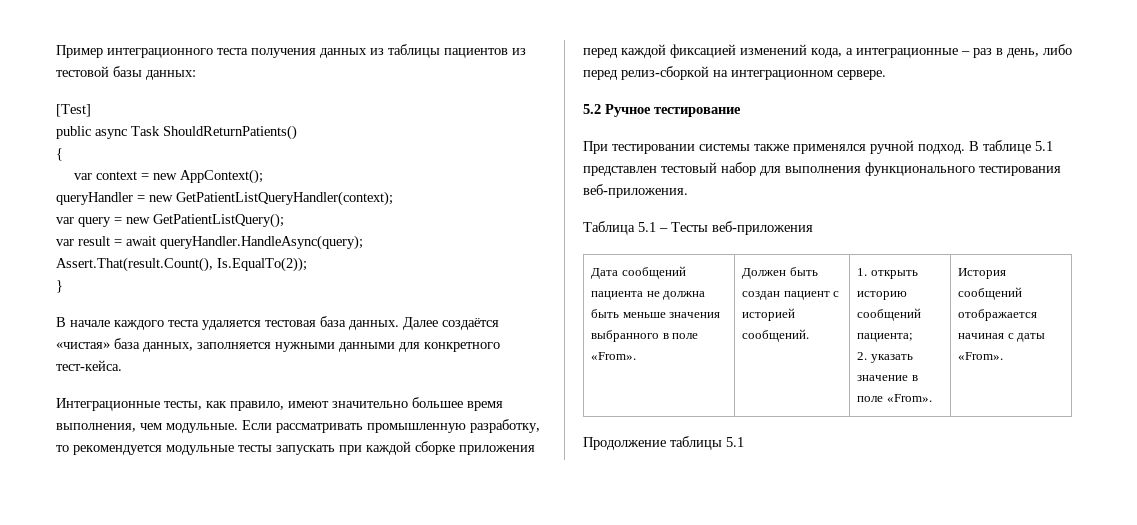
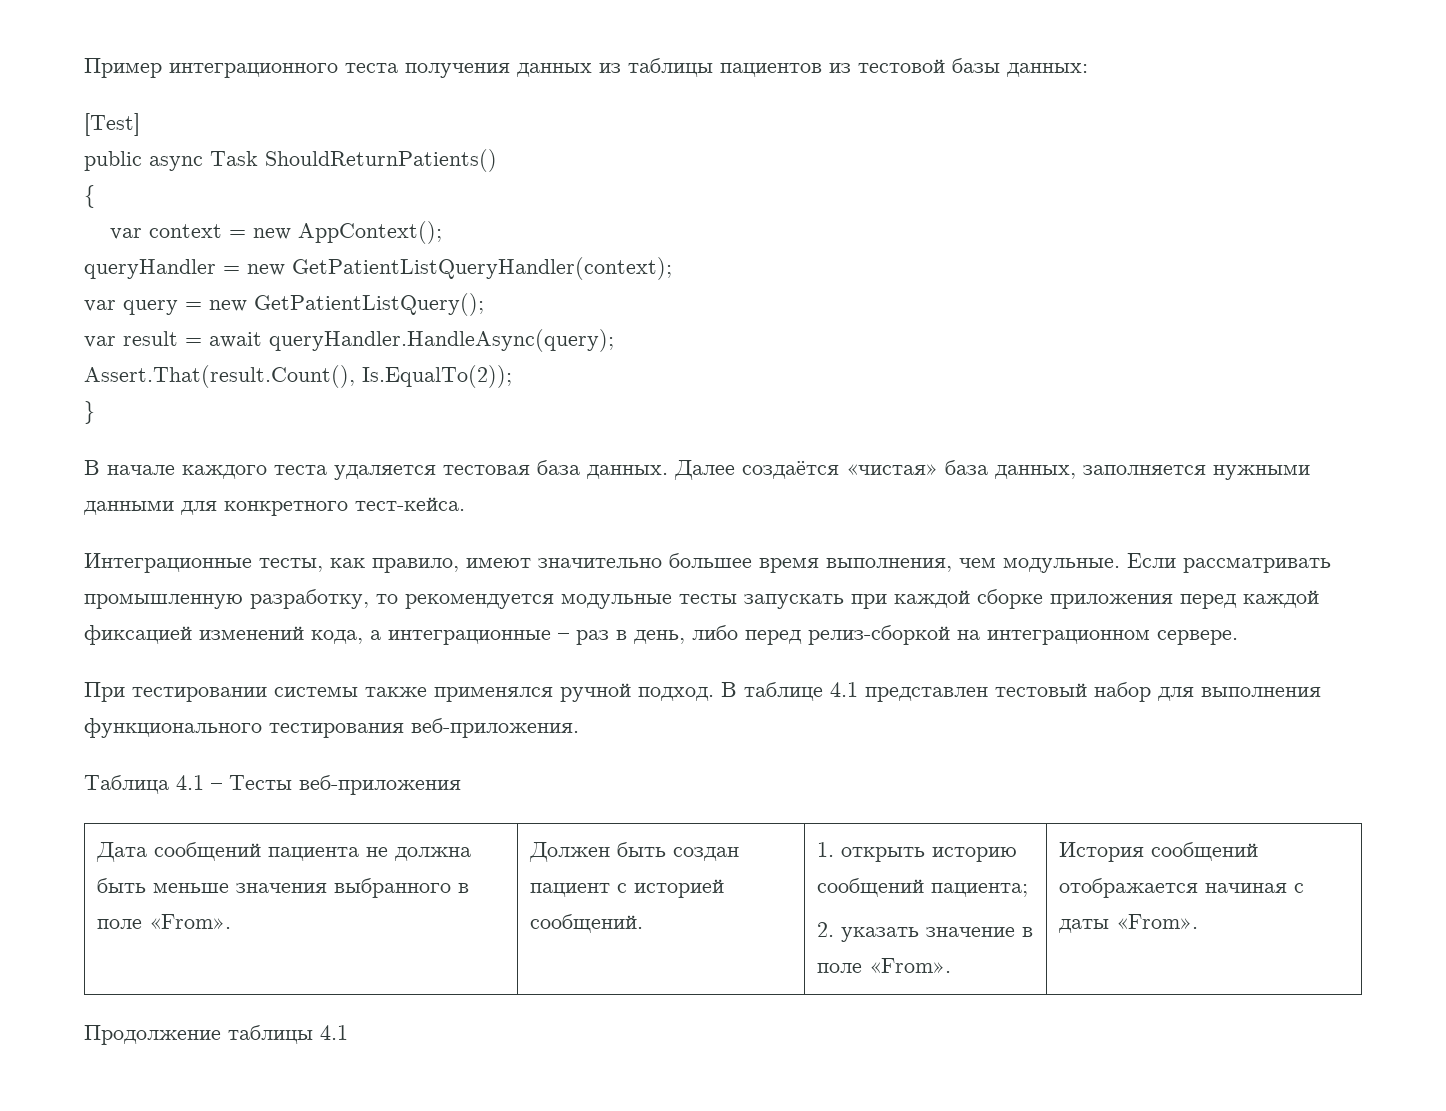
- 5.2 Ручное тестирование
- В таблице 5.1 представлен тестовый набор для выполнения функционального тестирования веб-приложения.
+ В таблице 4.1 представлен тестовый набор для выполнения функционального тестирования веб-приложения.
- Таблица 5.1 – Тесты веб-приложения
+ Таблица 4.1 – Тесты веб-приложения
- Продолжение таблицы 5.1
+ Продолжение таблицы 4.1

